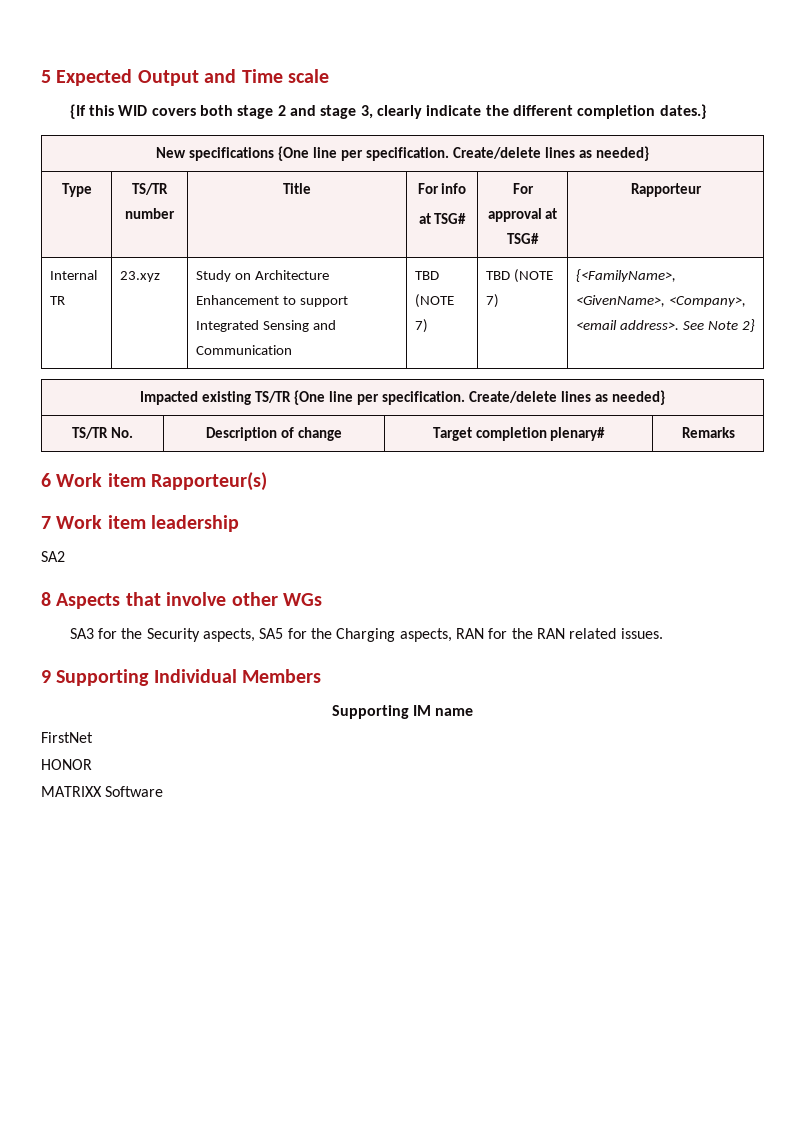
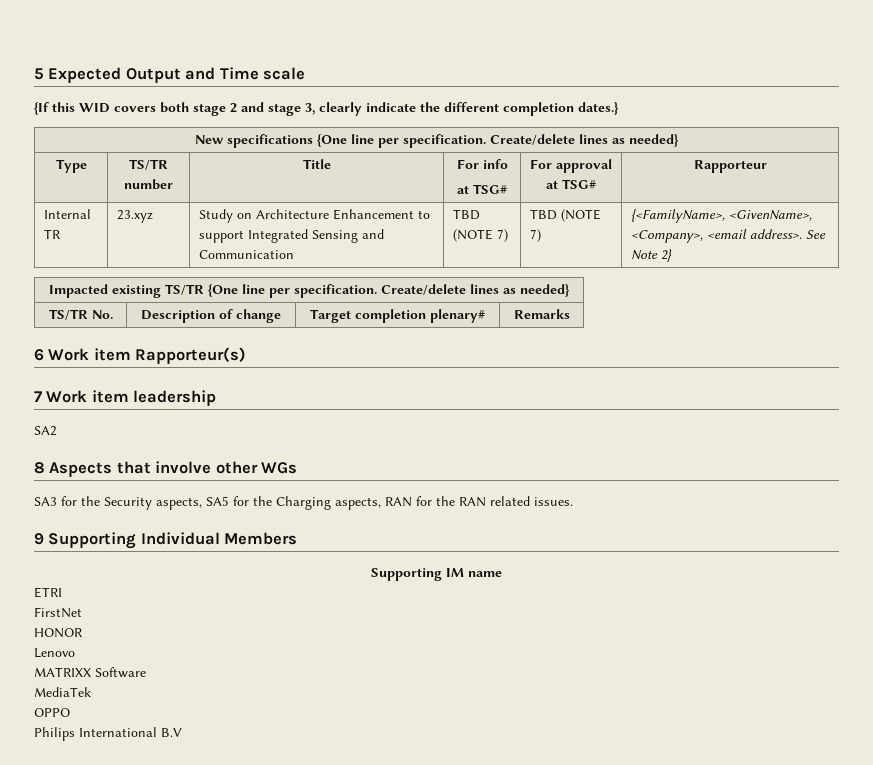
+ ETRI
+ Lenovo
+ MediaTek
+ OPPO
+ Philips International B.V

